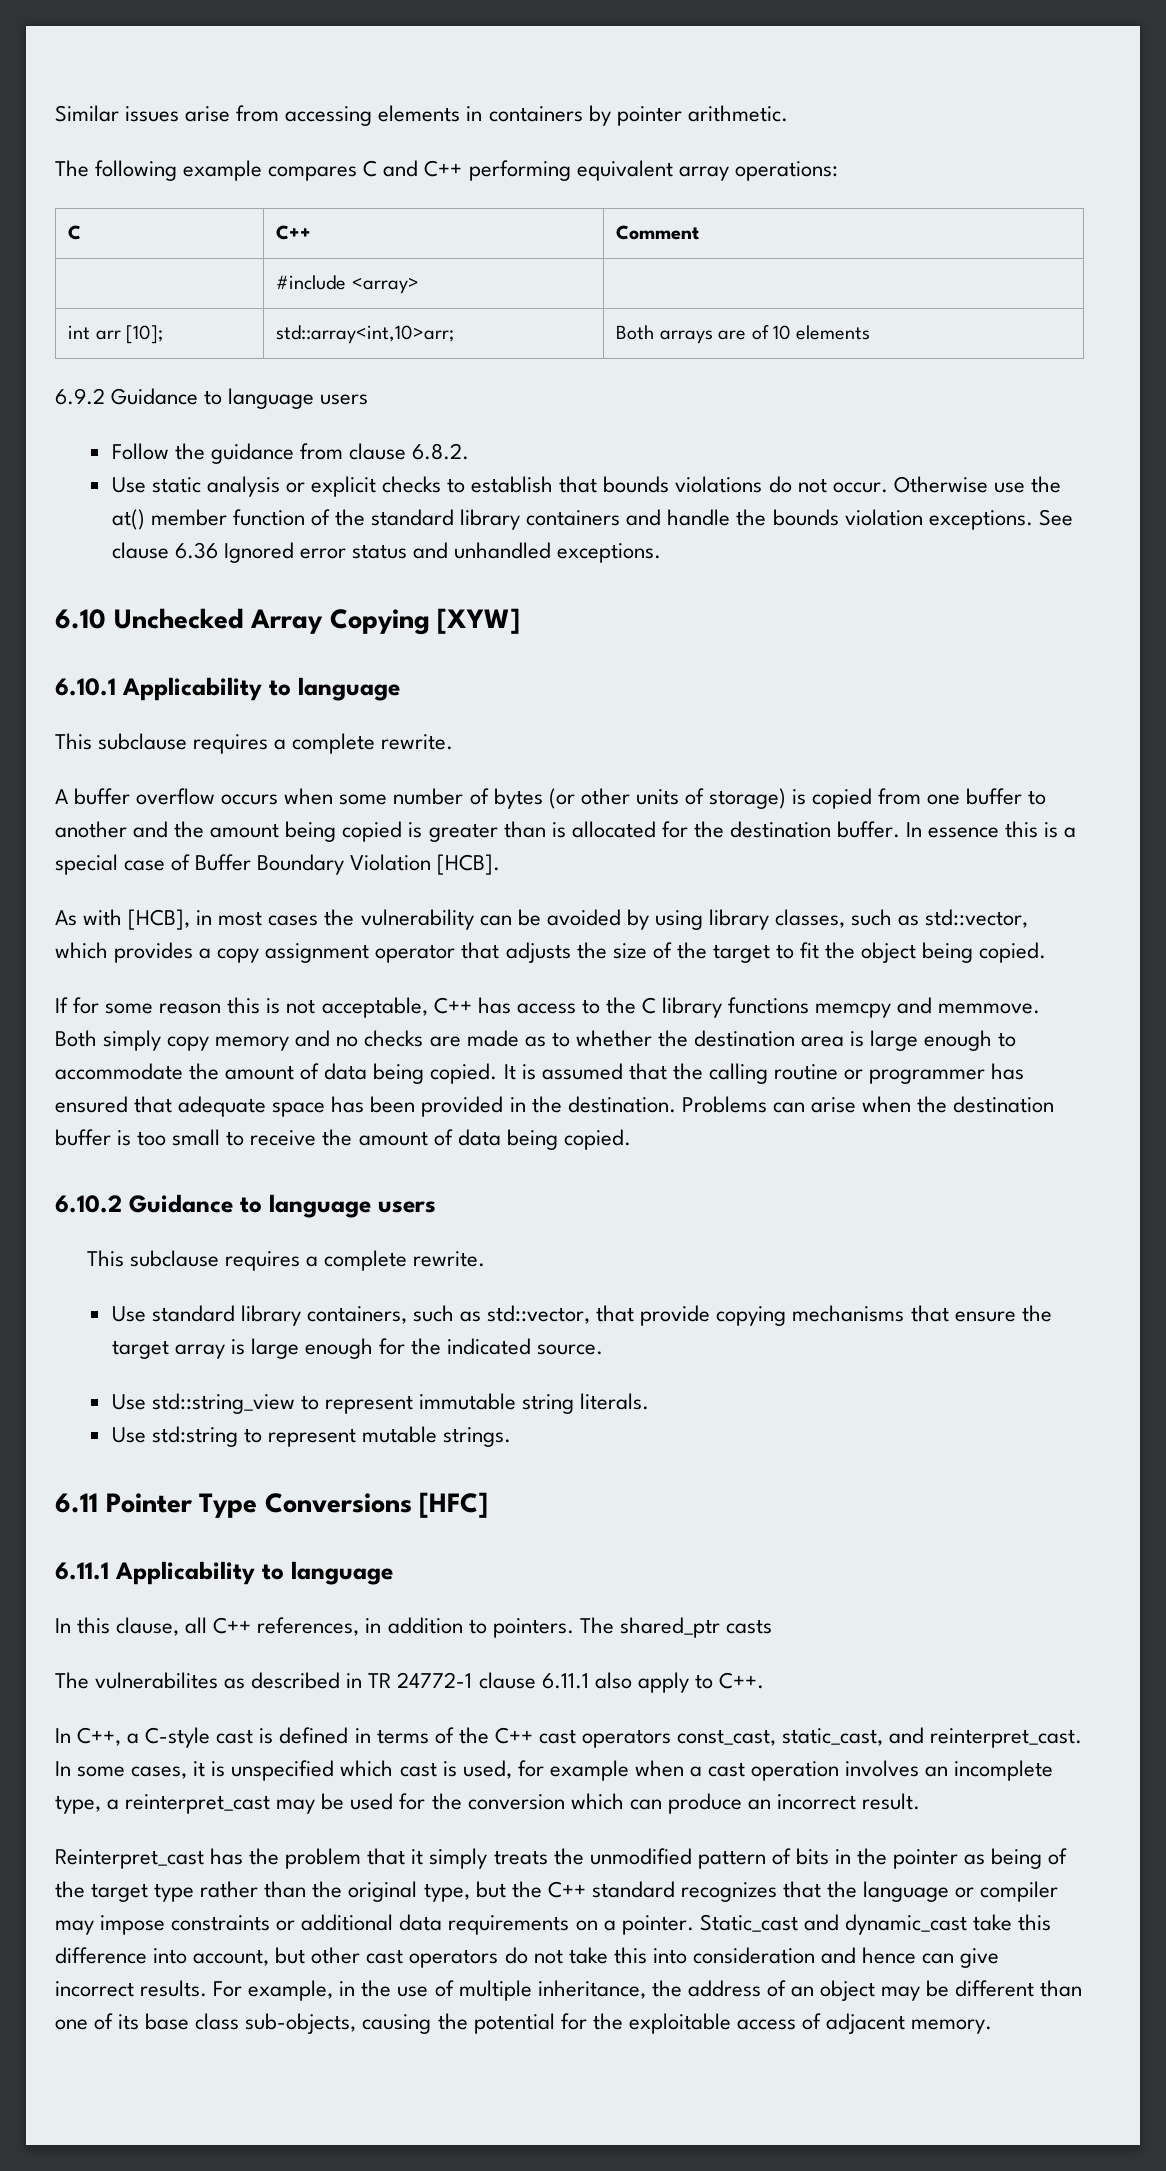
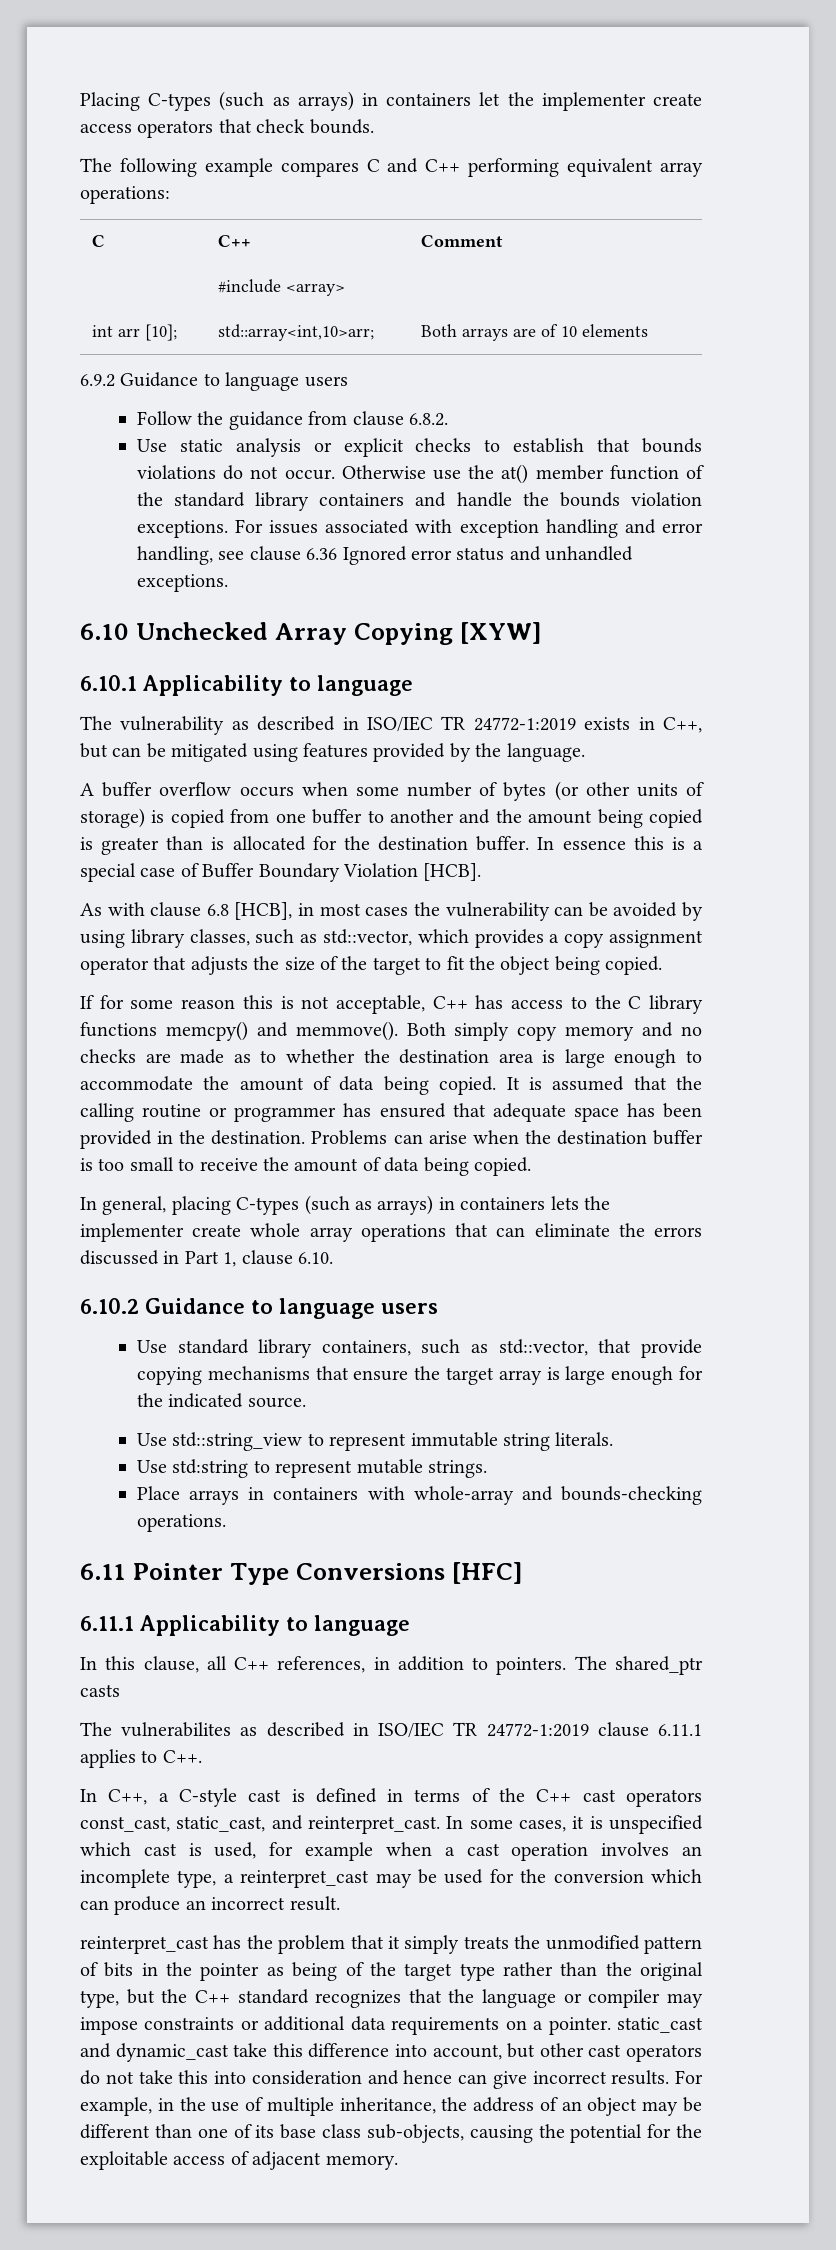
- Similar issues arise from accessing elements in containers by pointer arithmetic.
+ Placing C-types (such as arrays) in containers let the implementer create access operators that check bounds.
- See clause 6.36 Ignored error status and unhandled exceptions.
+ For issues associated with exception handling and error handling, see clause 6.36 Ignored error status and unhandled exceptions.
  6.10.1 Applicability to language
- This subclause requires a complete rewrite.
+ The vulnerability as described in ISO/IEC TR 24772-1:2019 exists in C++, but can be mitigated using features provided by the language.
- As with [HCB], in most cases the vulnerability can be avoided by using library classes, such as std::vector, which provides a copy assignment operator that adjusts the size of the target to fit the object being copied.
+ As with clause 6.8 [HCB], in most cases the vulnerability can be avoided by using library classes, such as std::vector, which provides a copy assignment operator that adjusts the size of the target to fit the object being copied.
- If for some reason this is not acceptable, C++ has access to the C library functions memcpy and memmove.
+ If for some reason this is not acceptable, C++ has access to the C library functions memcpy() and memmove().
+ In general, placing C-types (such as arrays) in containers lets the implementer create whole array operations that can eliminate the errors discussed in Part 1, clause 6.10.
  6.10.2 Guidance to language users
- This subclause requires a complete rewrite.
+ Place arrays in containers with whole-array and bounds-checking operations.
- The vulnerabilites as described in TR 24772-1 clause 6.11.1 also apply to C++.
+ The vulnerabilites as described in ISO/IEC TR 24772-1:2019 clause 6.11.1 applies to C++.
- Reinterpret_cast has the problem that it simply treats the unmodified pattern of bits in the pointer as being of the target type rather than the original type, but the C++ standard recognizes that the language or compiler may impose constraints or additional data requirements on a pointer. Static_cast and dynamic_cast take this difference into account, but other cast operators do not take this into consideration and hence can give incorrect results.
+ reinterpret_cast has the problem that it simply treats the unmodified pattern of bits in the pointer as being of the target type rather than the original type, but the C++ standard recognizes that the language or compiler may impose constraints or additional data requirements on a pointer. static_cast and dynamic_cast take this difference into account, but other cast operators do not take this into consideration and hence can give incorrect results.

